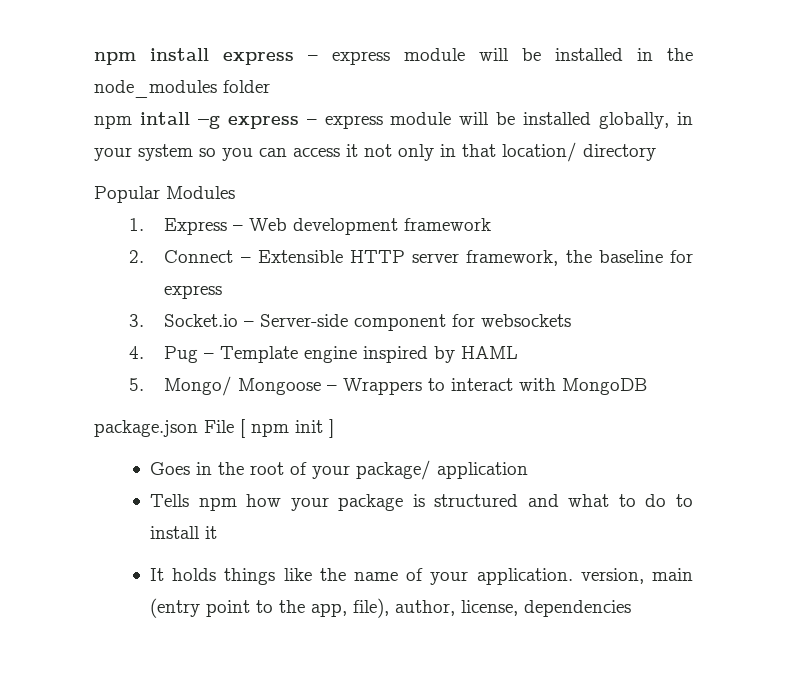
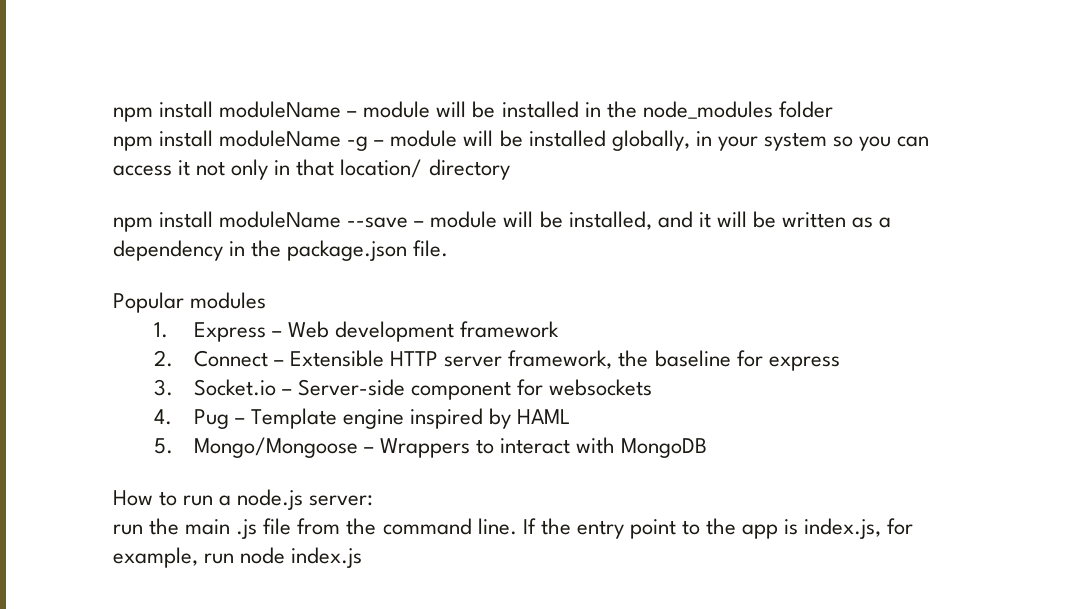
- npm install express – express module will be installed in the node_modules folder
+ npm install moduleName – module will be installed in the node_modules folder
- npm intall –g express – express module will be installed globally, in your system so you can access it not only in that location/ directory
+ npm install moduleName -g – module will be installed globally, in your system so you can access it not only in that location/ directory
+ npm install moduleName --save – module will be installed, and it will be written as a dependency in the package.json file.
- Popular Modules
+ Popular modules
- 5. Mongo/ Mongoose – Wrappers to interact with MongoDB
+ 5. Mongo/Mongoose – Wrappers to interact with MongoDB
- package.json File [ npm init ]
- Goes in the root of your package/ application
- Tells npm how your package is structured and what to do to install it
- It holds things like the name of your application. version, main (entry point to the app, file), author, license, dependencies
+ How to run a node.js server:
+ run the main .js file from the command line. If the entry point to the app is index.js, for example, run node index.js

